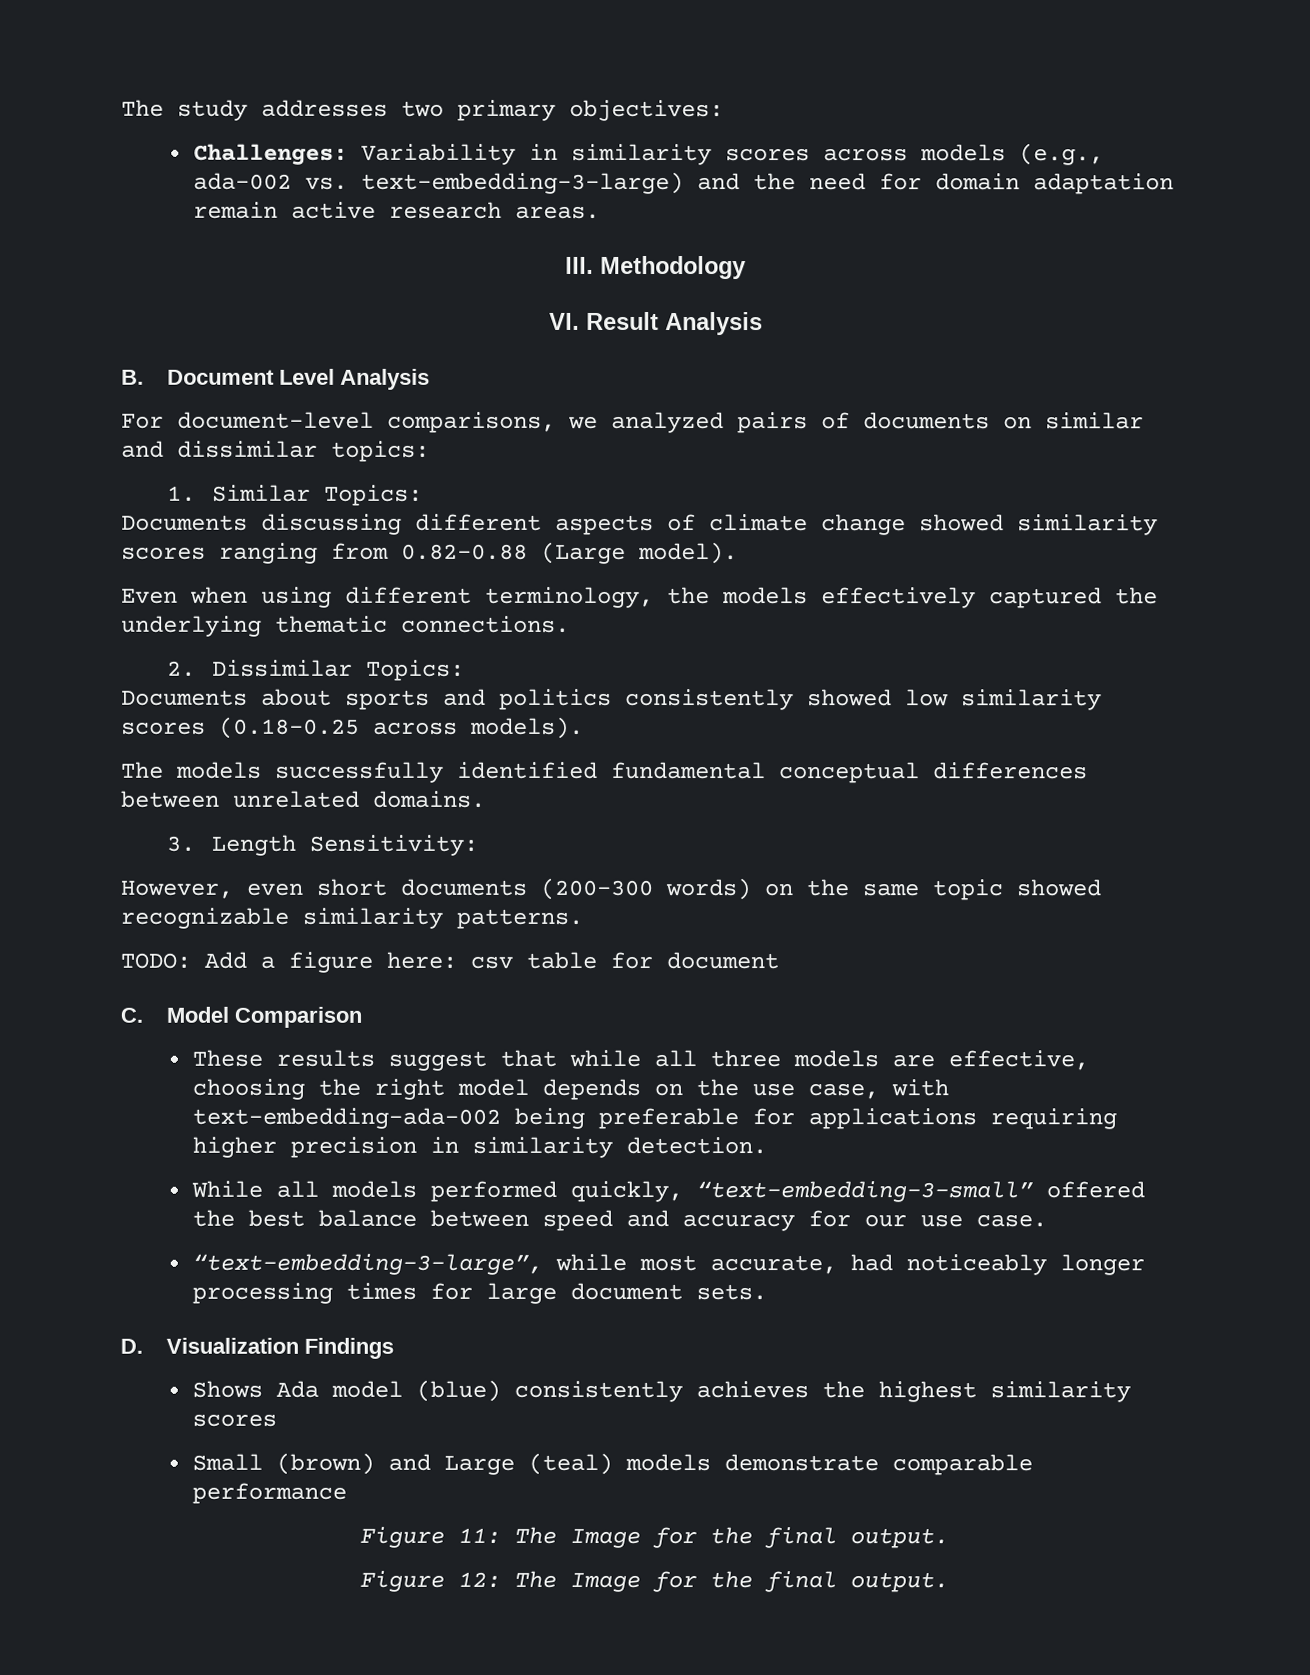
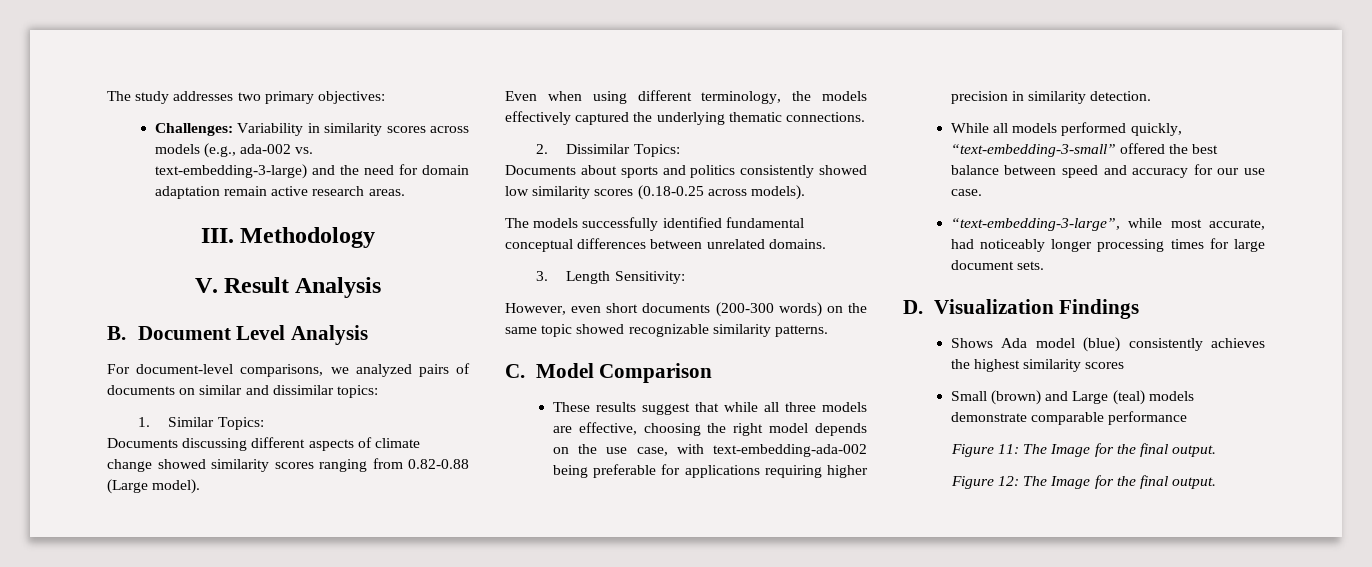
- VI. Result Analysis
+ V. Result Analysis
- TODO: Add a figure here: csv table for document

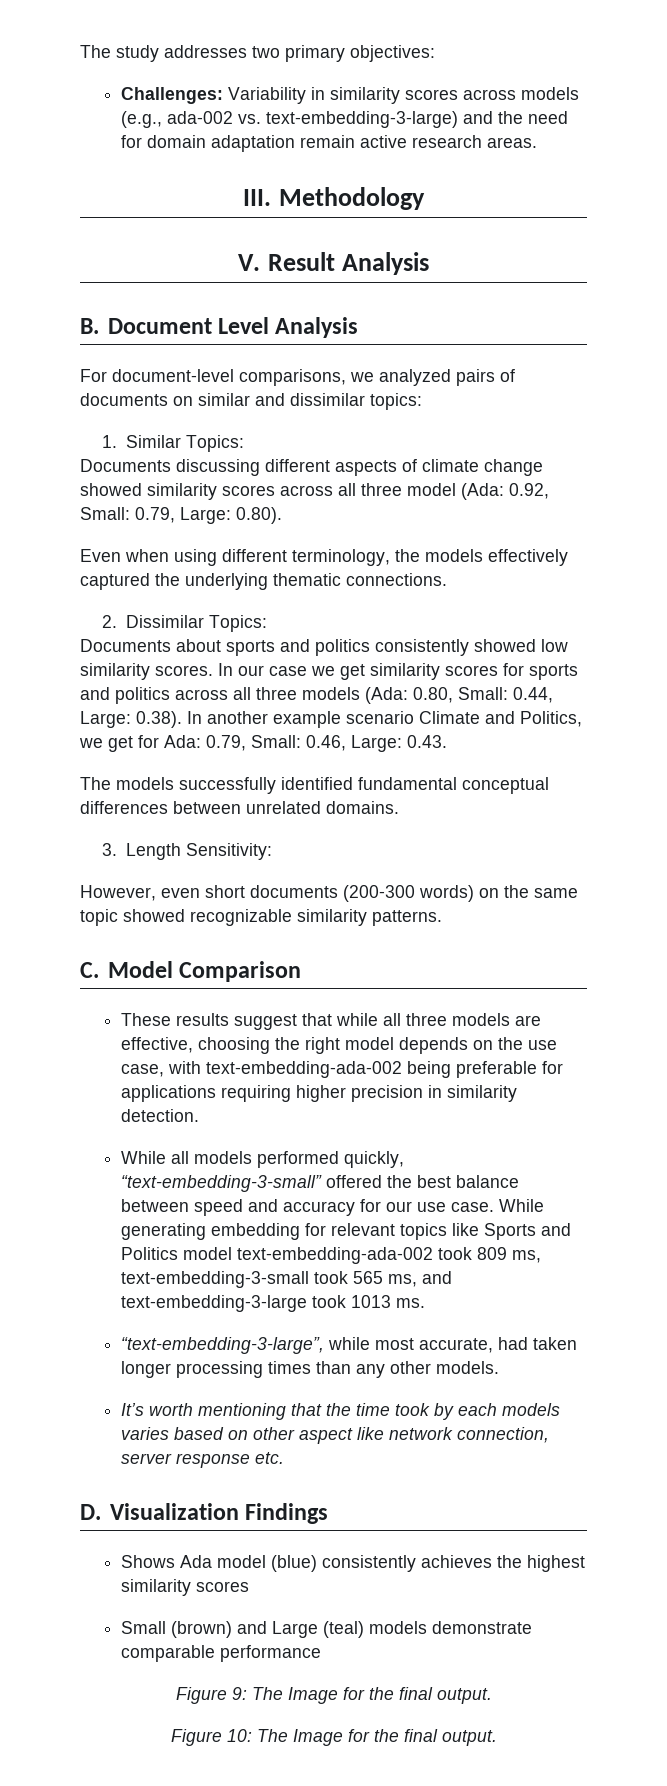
- Documents discussing different aspects of climate change showed similarity scores ranging from 0.82-0.88 (Large model).
+ Documents discussing different aspects of climate change showed similarity scores across all three model (Ada: 0.92, Small: 0.79, Large: 0.80).
- Documents about sports and politics consistently showed low similarity scores (0.18-0.25 across models).
+ Documents about sports and politics consistently showed low similarity scores. In our case we get similarity scores for sports and politics across all three models (Ada: 0.80, Small: 0.44, Large: 0.38). In another example scenario Climate and Politics, we get for Ada: 0.79, Small: 0.46, Large: 0.43.
+ While generating embedding for relevant topics like Sports and Politics model text-embedding-ada-002 took 809 ms, text-embedding-3-small took 565 ms, and text-embedding-3-large took 1013 ms.
- “text-embedding-3-large”, while most accurate, had noticeably longer processing times for large document sets.
+ “text-embedding-3-large”, while most accurate, had taken longer processing times than any other models.
+ It’s worth mentioning that the time took by each models varies based on other aspect like network connection, server response etc.
- Figure 11: The Image for the final output.
+ Figure 9: The Image for the final output.
- Figure 12: The Image for the final output.
+ Figure 10: The Image for the final output.

